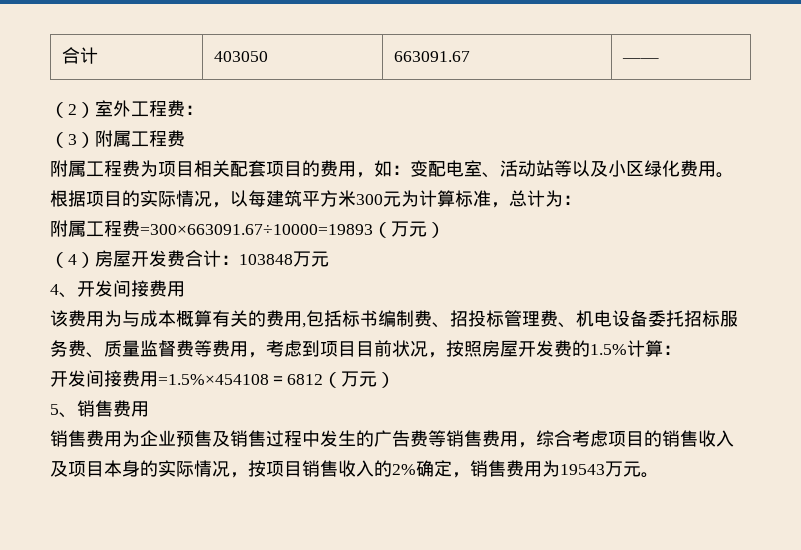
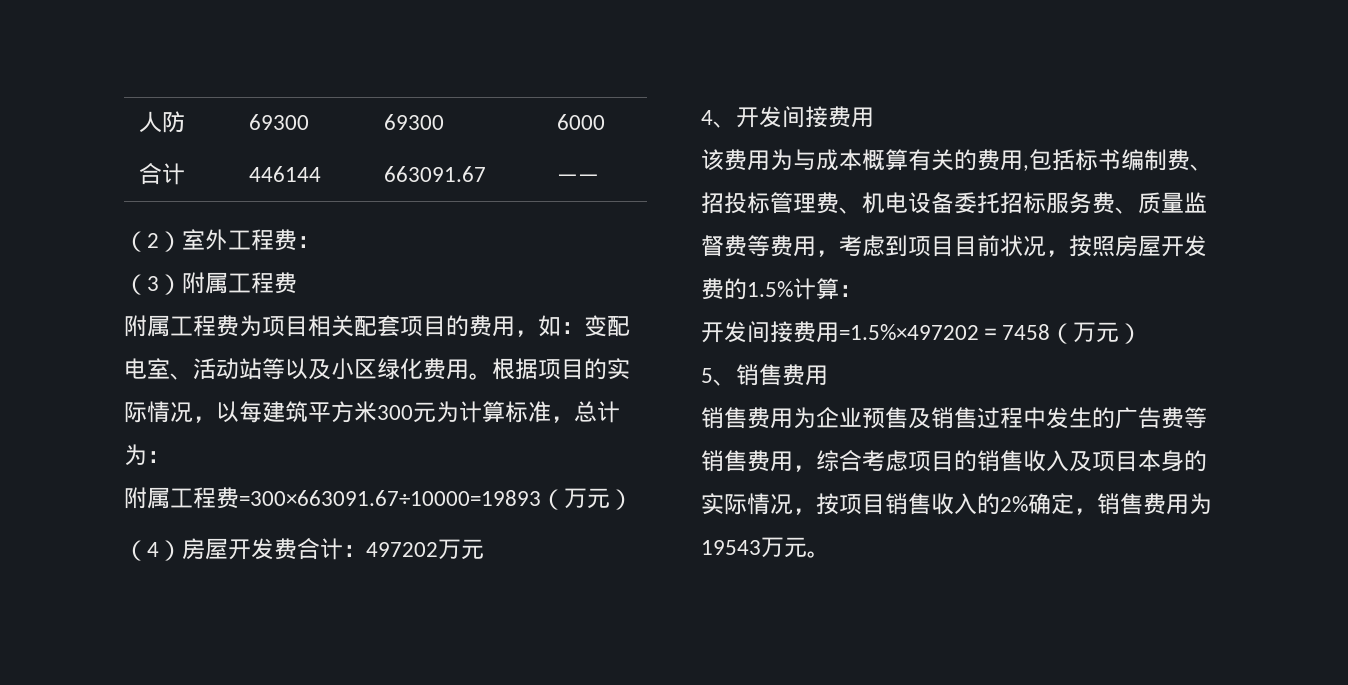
+ 人防 | 69300 | 69300 | 6000
- 合计 | 403050 | 663091.67 | ——
+ 合计 | 446144 | 663091.67 | ——
- （4）房屋开发费合计：103848万元
+ （4）房屋开发费合计：497202万元
- 开发间接费用=1.5%×454108＝6812（万元）
+ 开发间接费用=1.5%×497202＝7458（万元）

